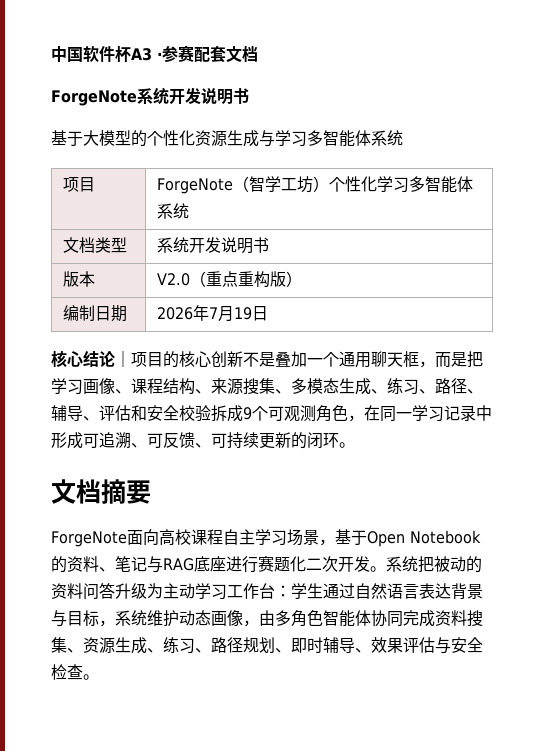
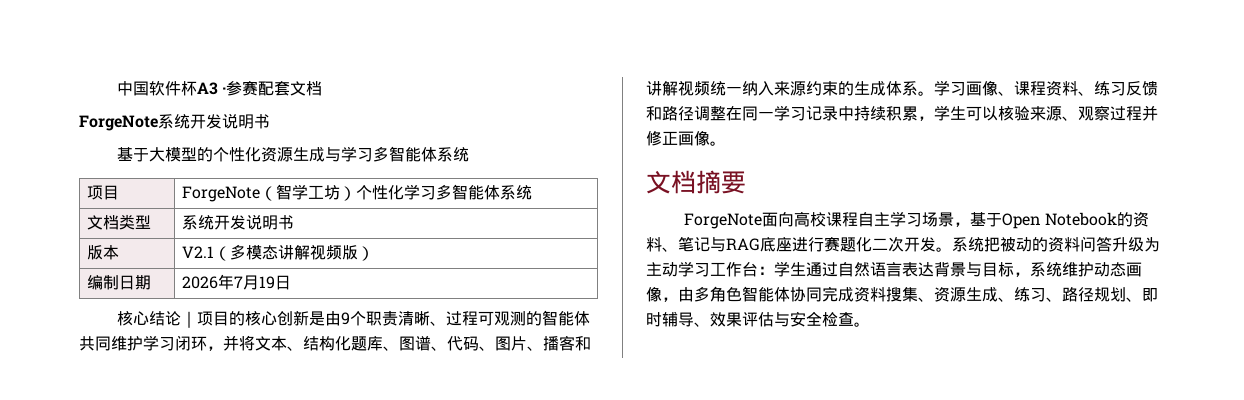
- 版本 | V2.0（重点重构版）
+ 版本 | V2.1（多模态讲解视频版）
- 核心结论｜项目的核心创新不是叠加一个通用聊天框，而是把学习画像、课程结构、来源搜集、多模态生成、练习、路径、辅导、评估和安全校验拆成9个可观测角色，在同一学习记录中形成可追溯、可反馈、可持续更新的闭环。
+ 核心结论｜项目的核心创新是由9个职责清晰、过程可观测的智能体共同维护学习闭环，并将文本、结构化题库、图谱、代码、图片、播客和讲解视频统一纳入来源约束的生成体系。学习画像、课程资料、练习反馈和路径调整在同一学习记录中持续积累，学生可以核验来源、观察过程并修正画像。

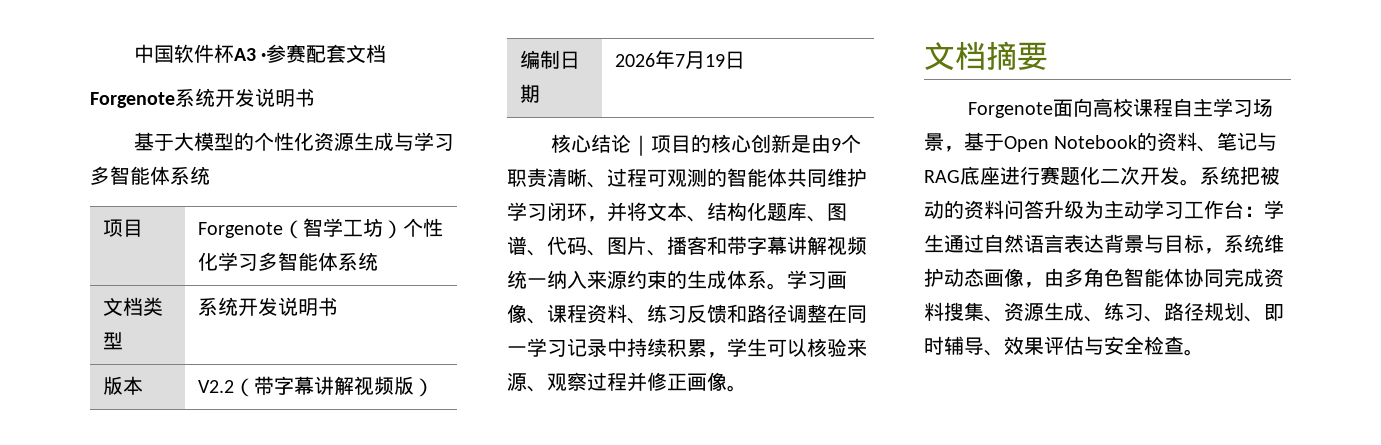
- ForgeNote系统开发说明书
+ Forgenote系统开发说明书
- 项目 | ForgeNote（智学工坊）个性化学习多智能体系统
+ 项目 | Forgenote（智学工坊）个性化学习多智能体系统
- 版本 | V2.1（多模态讲解视频版）
+ 版本 | V2.2（带字幕讲解视频版）
- 核心结论｜项目的核心创新是由9个职责清晰、过程可观测的智能体共同维护学习闭环，并将文本、结构化题库、图谱、代码、图片、播客和讲解视频统一纳入来源约束的生成体系。
+ 核心结论｜项目的核心创新是由9个职责清晰、过程可观测的智能体共同维护学习闭环，并将文本、结构化题库、图谱、代码、图片、播客和带字幕讲解视频统一纳入来源约束的生成体系。
- ForgeNote面向高校课程自主学习场景，基于Open Notebook的资料、笔记与RAG底座进行赛题化二次开发。
+ Forgenote面向高校课程自主学习场景，基于Open Notebook的资料、笔记与RAG底座进行赛题化二次开发。

